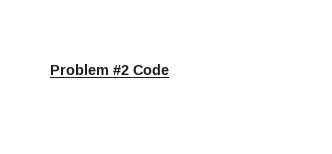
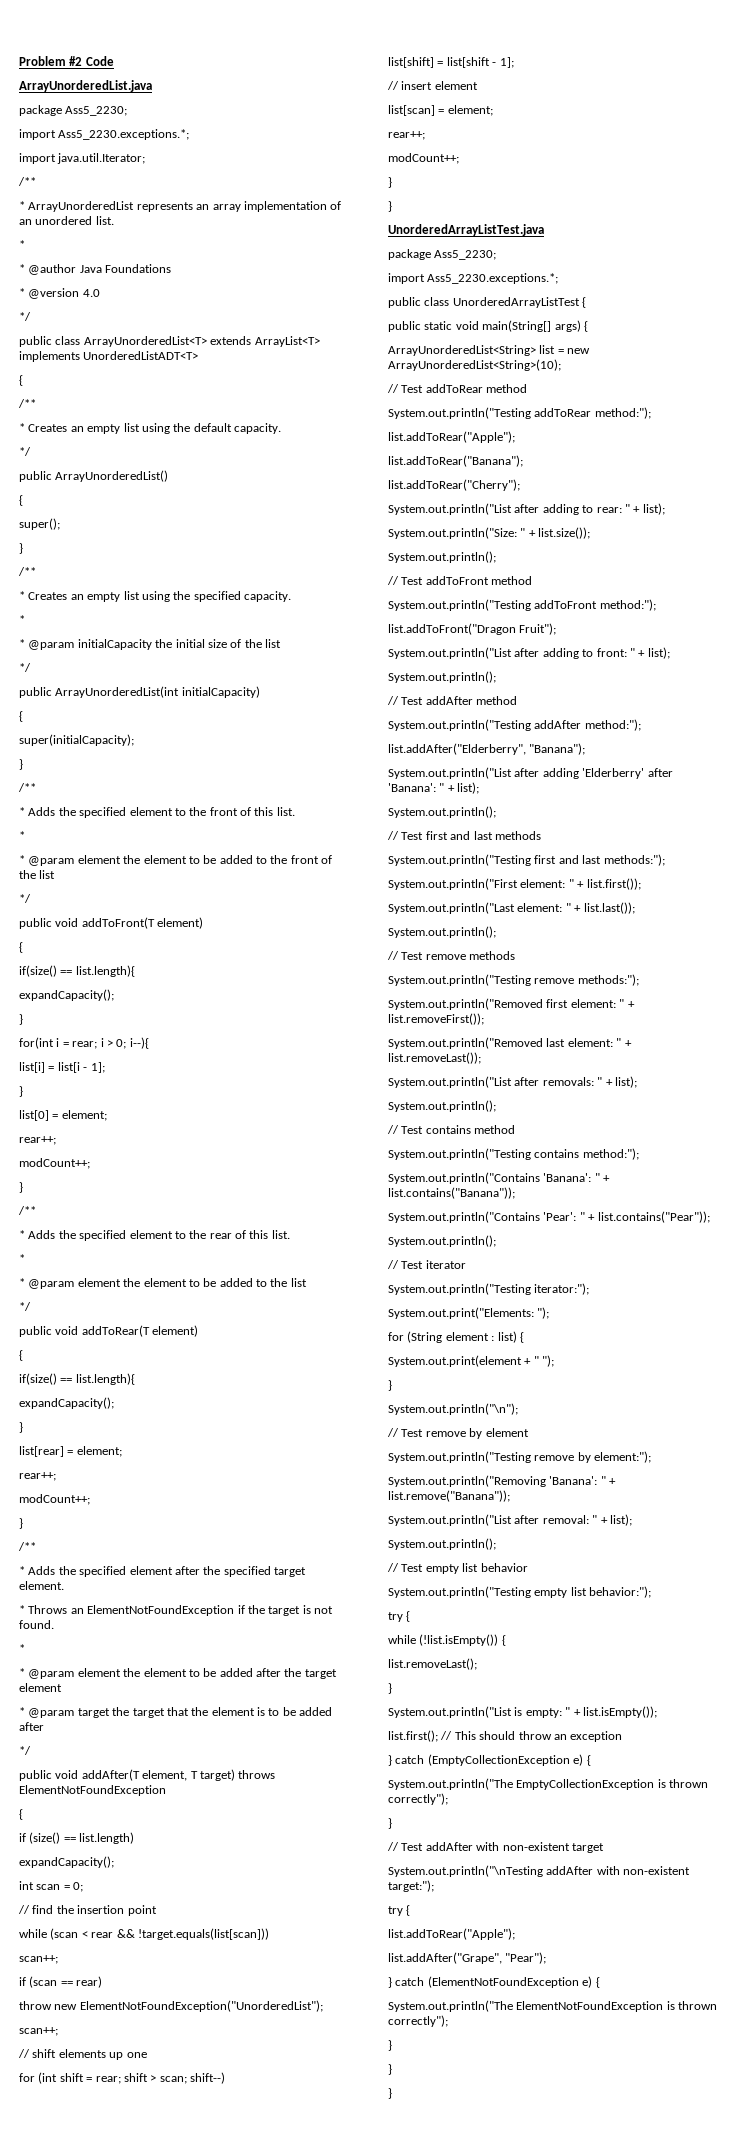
+ ArrayUnorderedList.java
+ package Ass5_2230;
+ import Ass5_2230.exceptions.*;
+ import java.util.Iterator;
+ /**
+ * ArrayUnorderedList represents an array implementation of an unordered list.
+ *
+ * @author Java Foundations
+ * @version 4.0
+ */
+ public class ArrayUnorderedList<T> extends ArrayList<T> implements UnorderedListADT<T>
+ {
+ /**
+ * Creates an empty list using the default capacity.
+ */
+ public ArrayUnorderedList()
+ {
+ super();
+ }
+ /**
+ * Creates an empty list using the specified capacity.
+ *
+ * @param initialCapacity the initial size of the list
+ */
+ public ArrayUnorderedList(int initialCapacity)
+ {
+ super(initialCapacity);
+ }
+ /**
+ * Adds the specified element to the front of this list.
+ *
+ * @param element the element to be added to the front of the list
+ */
+ public void addToFront(T element)
+ {
+ if(size() == list.length){
+ expandCapacity();
+ }
+ for(int i = rear; i > 0; i--){
+ list[i] = list[i - 1];
+ }
+ list[0] = element;
+ rear++;
+ modCount++;
+ }
+ /**
+ * Adds the specified element to the rear of this list.
+ *
+ * @param element the element to be added to the list
+ */
+ public void addToRear(T element)
+ {
+ if(size() == list.length){
+ expandCapacity();
+ }
+ list[rear] = element;
+ rear++;
+ modCount++;
+ }
+ /**
+ * Adds the specified element after the specified target element.
+ * Throws an ElementNotFoundException if the target is not found.
+ *
+ * @param element the element to be added after the target element
+ * @param target the target that the element is to be added after
+ */
+ public void addAfter(T element, T target) throws ElementNotFoundException
+ {
+ if (size() == list.length)
+ expandCapacity();
+ int scan = 0;
+ // find the insertion point
+ while (scan < rear && !target.equals(list[scan]))
+ scan++;
+ if (scan == rear)
+ throw new ElementNotFoundException("UnorderedList");
+ scan++;
+ // shift elements up one
+ for (int shift = rear; shift > scan; shift--)
+ list[shift] = list[shift - 1];
+ // insert element
+ list[scan] = element;
+ rear++;
+ modCount++;
+ }
+ }
+ UnorderedArrayListTest.java
+ package Ass5_2230;
+ import Ass5_2230.exceptions.*;
+ public class UnorderedArrayListTest {
+ public static void main(String[] args) {
+ ArrayUnorderedList<String> list = new ArrayUnorderedList<String>(10);
+ // Test addToRear method
+ System.out.println("Testing addToRear method:");
+ list.addToRear("Apple");
+ list.addToRear("Banana");
+ list.addToRear("Cherry");
+ System.out.println("List after adding to rear: " + list);
+ System.out.println("Size: " + list.size());
+ System.out.println();
+ // Test addToFront method
+ System.out.println("Testing addToFront method:");
+ list.addToFront("Dragon Fruit");
+ System.out.println("List after adding to front: " + list);
+ System.out.println();
+ // Test addAfter method
+ System.out.println("Testing addAfter method:");
+ list.addAfter("Elderberry", "Banana");
+ System.out.println("List after adding 'Elderberry' after 'Banana': " + list);
+ System.out.println();
+ // Test first and last methods
+ System.out.println("Testing first and last methods:");
+ System.out.println("First element: " + list.first());
+ System.out.println("Last element: " + list.last());
+ System.out.println();
+ // Test remove methods
+ System.out.println("Testing remove methods:");
+ System.out.println("Removed first element: " + list.removeFirst());
+ System.out.println("Removed last element: " + list.removeLast());
+ System.out.println("List after removals: " + list);
+ System.out.println();
+ // Test contains method
+ System.out.println("Testing contains method:");
+ System.out.println("Contains 'Banana': " + list.contains("Banana"));
+ System.out.println("Contains 'Pear': " + list.contains("Pear"));
+ System.out.println();
+ // Test iterator
+ System.out.println("Testing iterator:");
+ System.out.print("Elements: ");
+ for (String element : list) {
+ System.out.print(element + " ");
+ }
+ System.out.println("\n");
+ // Test remove by element
+ System.out.println("Testing remove by element:");
+ System.out.println("Removing 'Banana': " + list.remove("Banana"));
+ System.out.println("List after removal: " + list);
+ System.out.println();
+ // Test empty list behavior
+ System.out.println("Testing empty list behavior:");
+ try {
+ while (!list.isEmpty()) {
+ list.removeLast();
+ }
+ System.out.println("List is empty: " + list.isEmpty());
+ list.first(); // This should throw an exception
+ } catch (EmptyCollectionException e) {
+ System.out.println("The EmptyCollectionException is thrown correctly");
+ }
+ // Test addAfter with non-existent target
+ System.out.println("\nTesting addAfter with non-existent target:");
+ try {
+ list.addToRear("Apple");
+ list.addAfter("Grape", "Pear");
+ } catch (ElementNotFoundException e) {
+ System.out.println("The ElementNotFoundException is thrown correctly");
+ }
+ }
+ }

